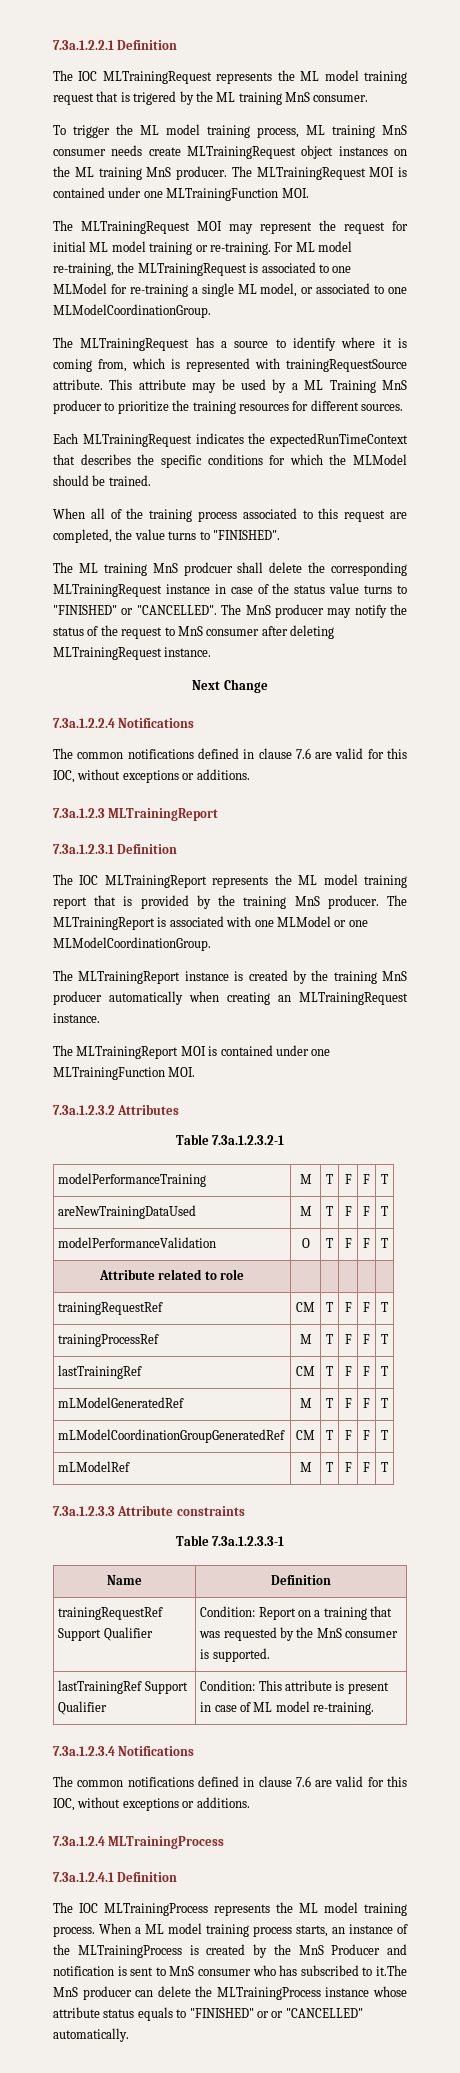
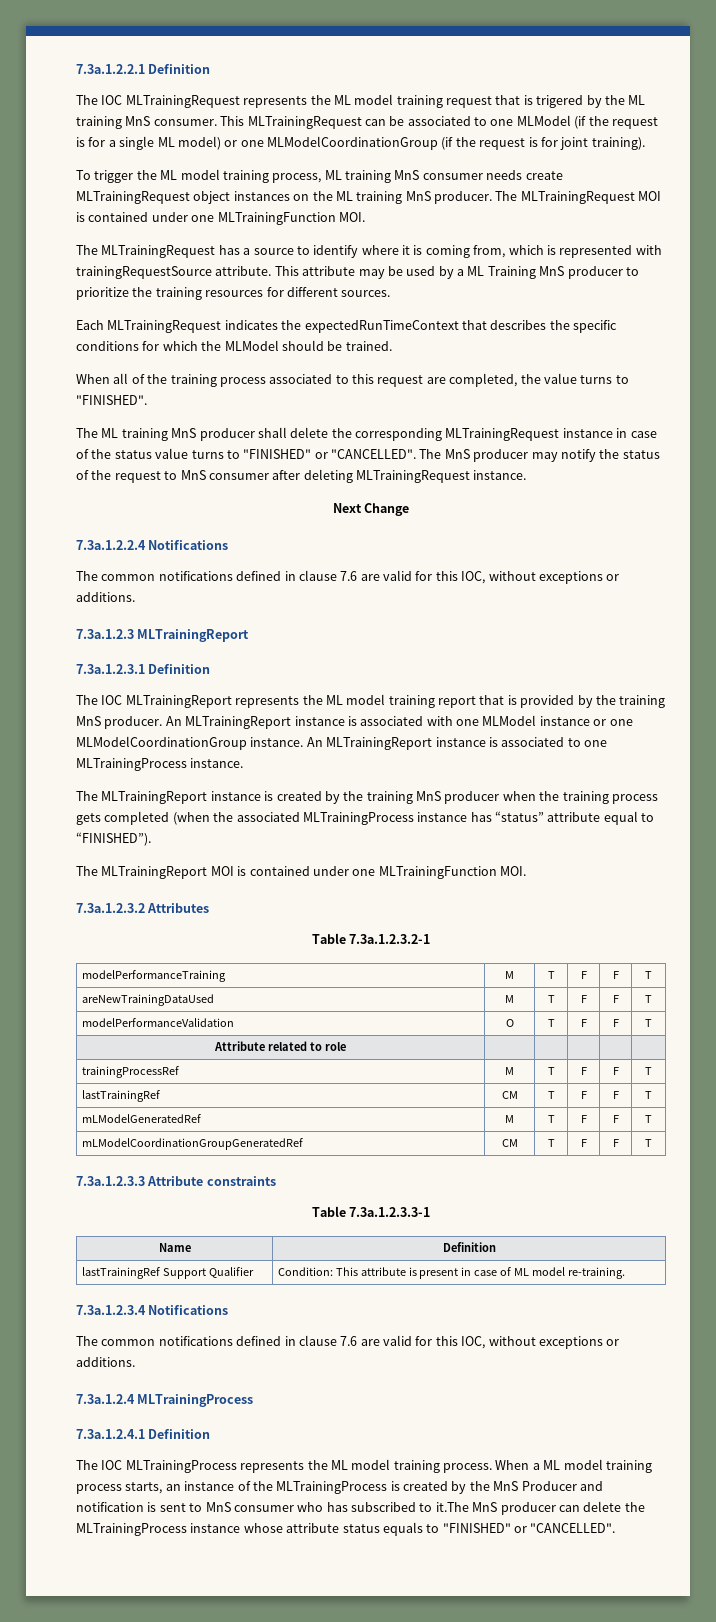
+ This MLTrainingRequest can be associated to one MLModel (if the request is for a single ML model) or one MLModelCoordinationGroup (if the request is for joint training).
- The MLTrainingRequest MOI may represent the request for initial ML model training or re-training. For ML model re-training, the MLTrainingRequest is associated to one MLModel for re-training a single ML model, or associated to one MLModelCoordinationGroup.
- The ML training MnS prodcuer shall delete the corresponding MLTrainingRequest instance in case of the status value turns to "FINISHED" or "CANCELLED".
+ The ML training MnS producer shall delete the corresponding MLTrainingRequest instance in case of the status value turns to "FINISHED" or "CANCELLED".
- The MLTrainingReport is associated with one MLModel or one MLModelCoordinationGroup.
+ An MLTrainingReport instance is associated with one MLModel instance or one MLModelCoordinationGroup instance. An MLTrainingReport instance is associated to one MLTrainingProcess instance.
- The MLTrainingReport instance is created by the training MnS producer automatically when creating an MLTrainingRequest instance.
+ The MLTrainingReport instance is created by the training MnS producer when the training process gets completed (when the associated MLTrainingProcess instance has “status” attribute equal to “FINISHED”).
- trainingRequestRef | CM | T | F | F | T
- mLModelRef | M | T | F | F | T
- trainingRequestRef Support Qualifier | Condition: Report on a training that was requested by the MnS consumer is supported.
- When a ML model training process starts, an instance of the MLTrainingProcess is created by the MnS Producer and notification is sent to MnS consumer who has subscribed to it.The MnS producer can delete the MLTrainingProcess instance whose attribute status equals to "FINISHED" or or "CANCELLED" automatically.
+ When a ML model training process starts, an instance of the MLTrainingProcess is created by the MnS Producer and notification is sent to MnS consumer who has subscribed to it.The MnS producer can delete the MLTrainingProcess instance whose attribute status equals to "FINISHED" or "CANCELLED".

